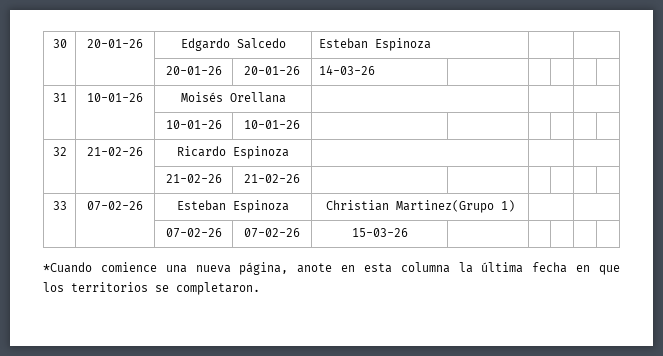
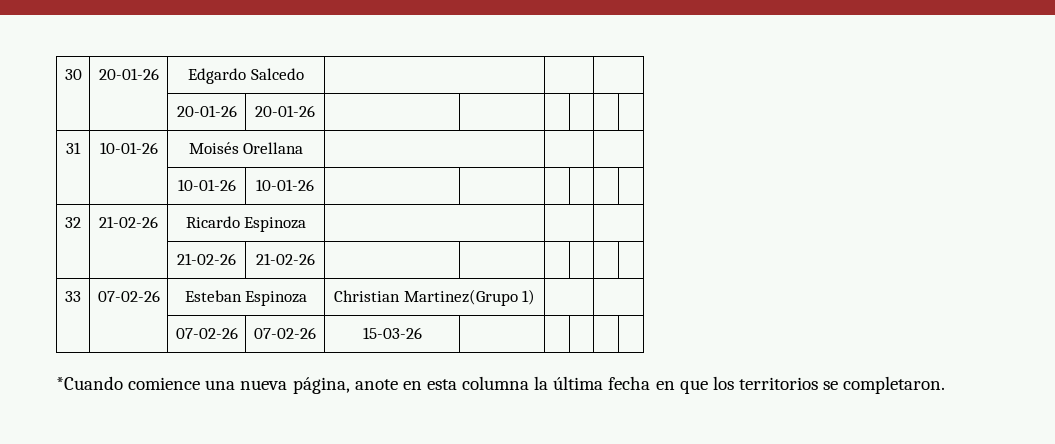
- 30 | 20-01-26 | Edgardo Salcedo | Esteban Espinoza | |
+ 30 | 20-01-26 | Edgardo Salcedo | | |
- | | 20-01-26 | 20-01-26 | 14-03-26 | | | | |
+ | | 20-01-26 | 20-01-26 | | | | | |

